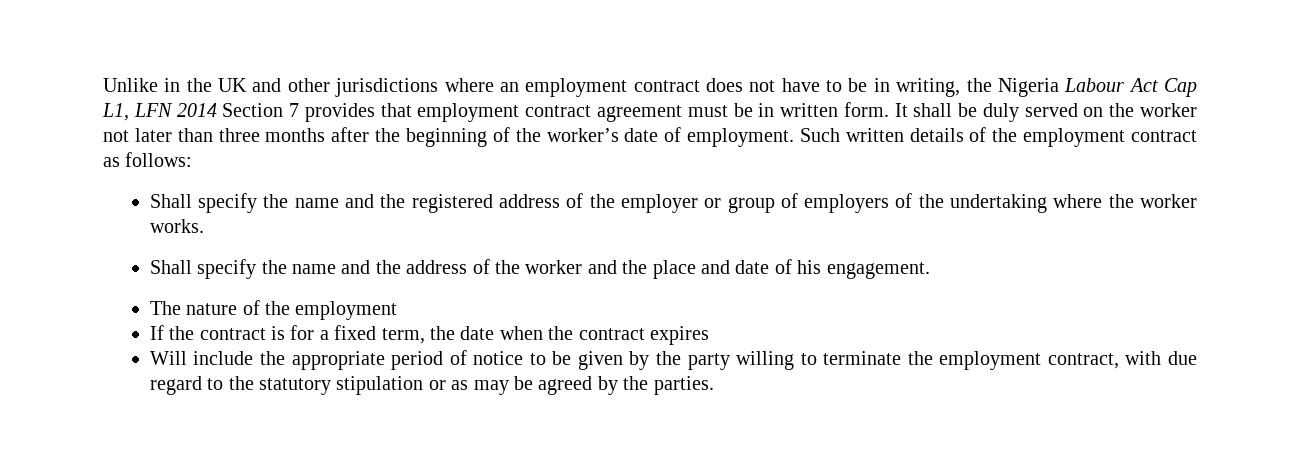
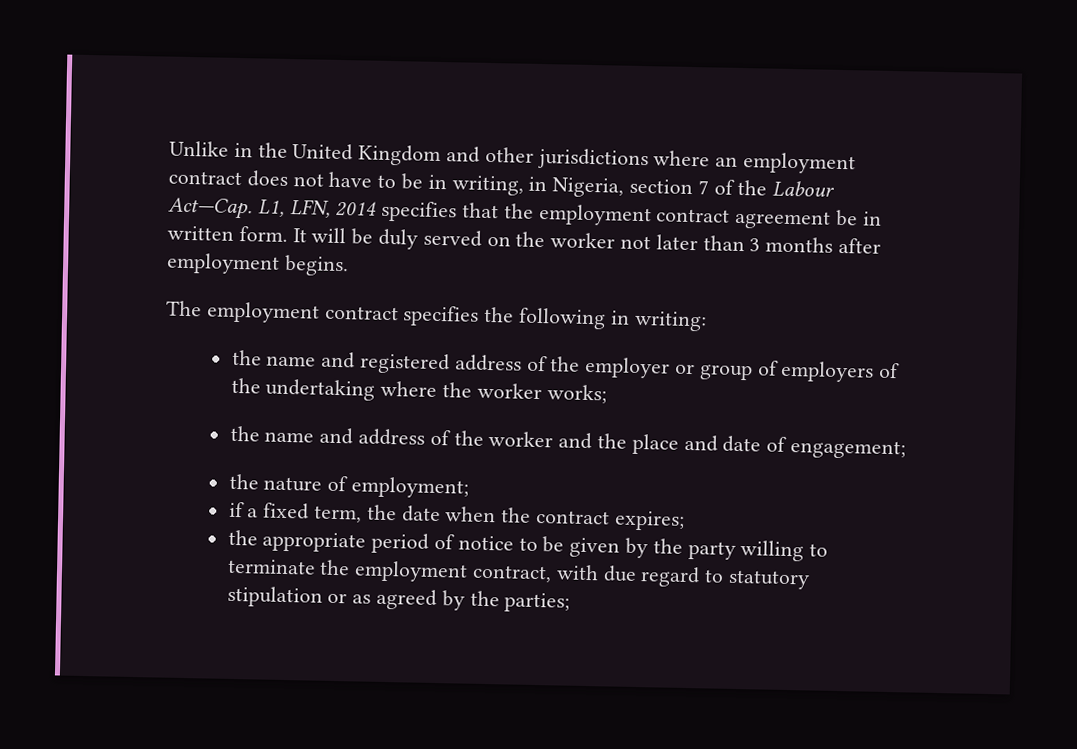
- Unlike in the UK and other jurisdictions where an employment contract does not have to be in writing, the Nigeria Labour Act Cap L1, LFN 2014 Section 7 provides that employment contract agreement must be in written form.
+ Unlike in the United Kingdom and other jurisdictions where an employment contract does not have to be in writing, in Nigeria, section 7 of the Labour Act—Cap. L1, LFN, 2014 specifies that the employment contract agreement be in written form.
- It shall be duly served on the worker not later than three months after the beginning of the worker’s date of employment. Such written details of the employment contract as follows:
- Shall specify the name and the registered address of the employer or group of employers of the undertaking where the worker works.
- Shall specify the name and the address of the worker and the place and date of his engagement.
- The nature of the employment
- If the contract is for a fixed term, the date when the contract expires
- Will include the appropriate period of notice to be given by the party willing to terminate the employment contract, with due regard to the statutory stipulation or as may be agreed by the parties.
+ It will be duly served on the worker not later than 3 months after employment begins.
+ The employment contract specifies the following in writing:
+ the name and registered address of the employer or group of employers of the undertaking where the worker works;
+ the name and address of the worker and the place and date of engagement;
+ the nature of employment;
+ if a fixed term, the date when the contract expires;
+ the appropriate period of notice to be given by the party willing to terminate the employment contract, with due regard to statutory stipulation or as agreed by the parties;

